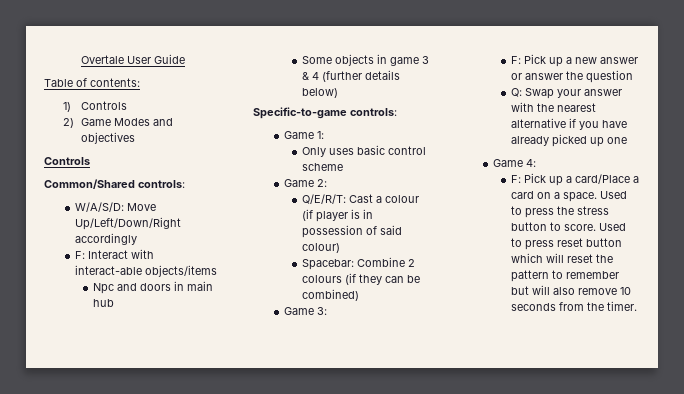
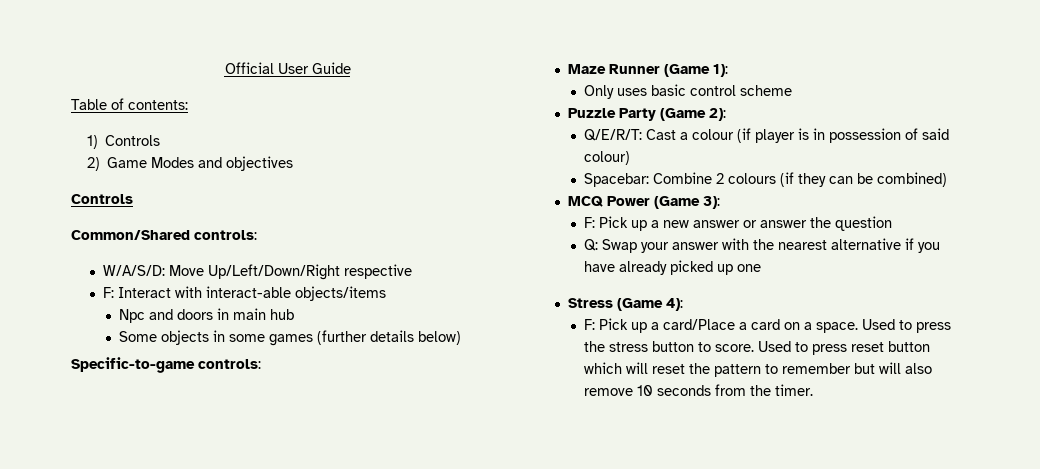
- Overtale User Guide
+ Official User Guide
- W/A/S/D: Move Up/Left/Down/Right accordingly
+ W/A/S/D: Move Up/Left/Down/Right respective
- Some objects in game 3 & 4 (further details below)
+ Some objects in some games (further details below)
- Game 1:
+ Maze Runner (Game 1):
- Game 2:
+ Puzzle Party (Game 2):
- Game 3:
+ MCQ Power (Game 3):
- Game 4:
+ Stress (Game 4):

